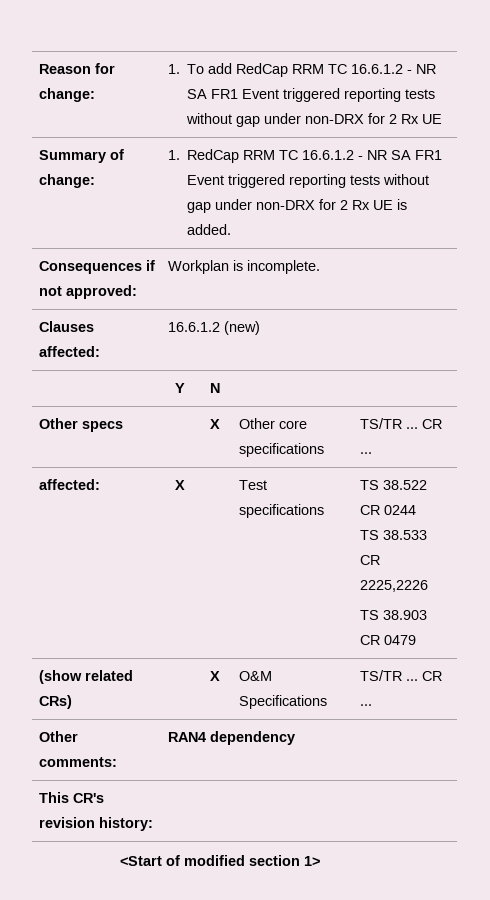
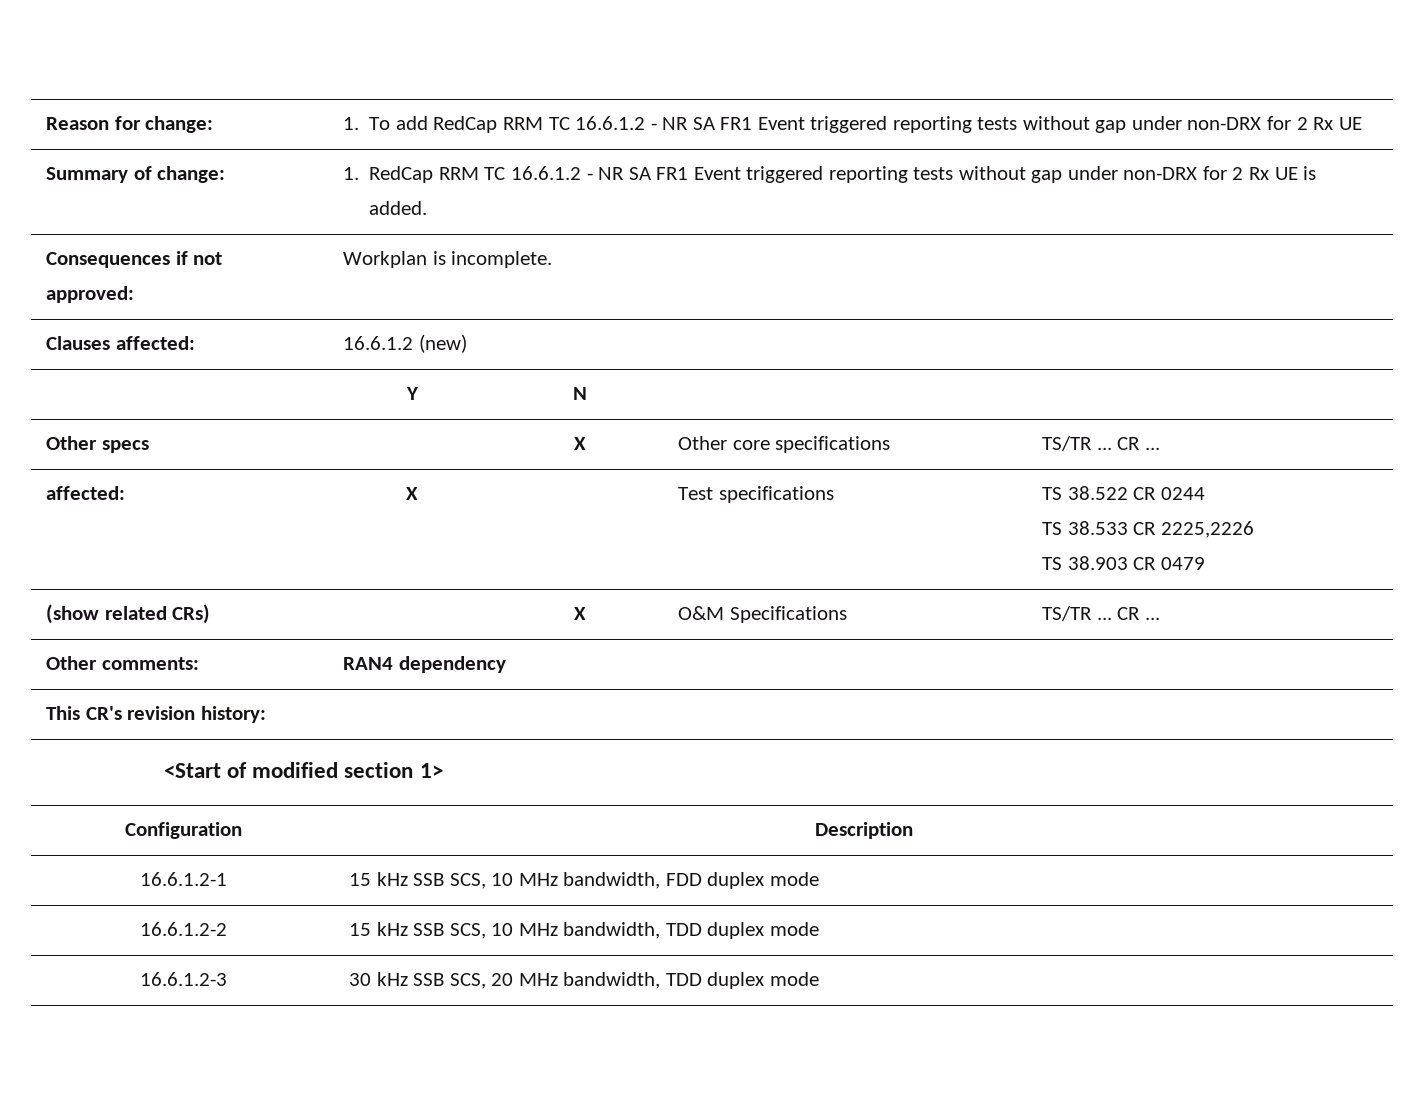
+ Configuration | Description
+ 16.6.1.2-1 | 15 kHz SSB SCS, 10 MHz bandwidth, FDD duplex mode
+ 16.6.1.2-2 | 15 kHz SSB SCS, 10 MHz bandwidth, TDD duplex mode
+ 16.6.1.2-3 | 30 kHz SSB SCS, 20 MHz bandwidth, TDD duplex mode

